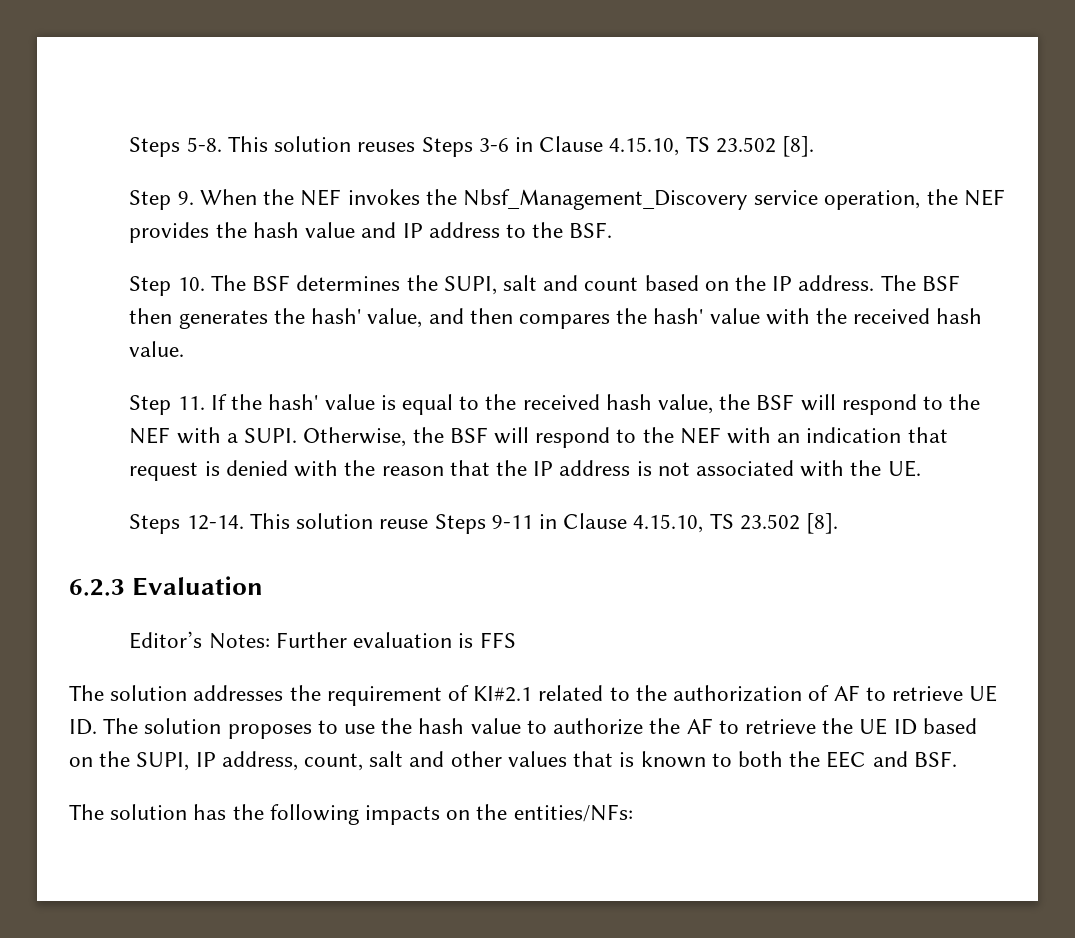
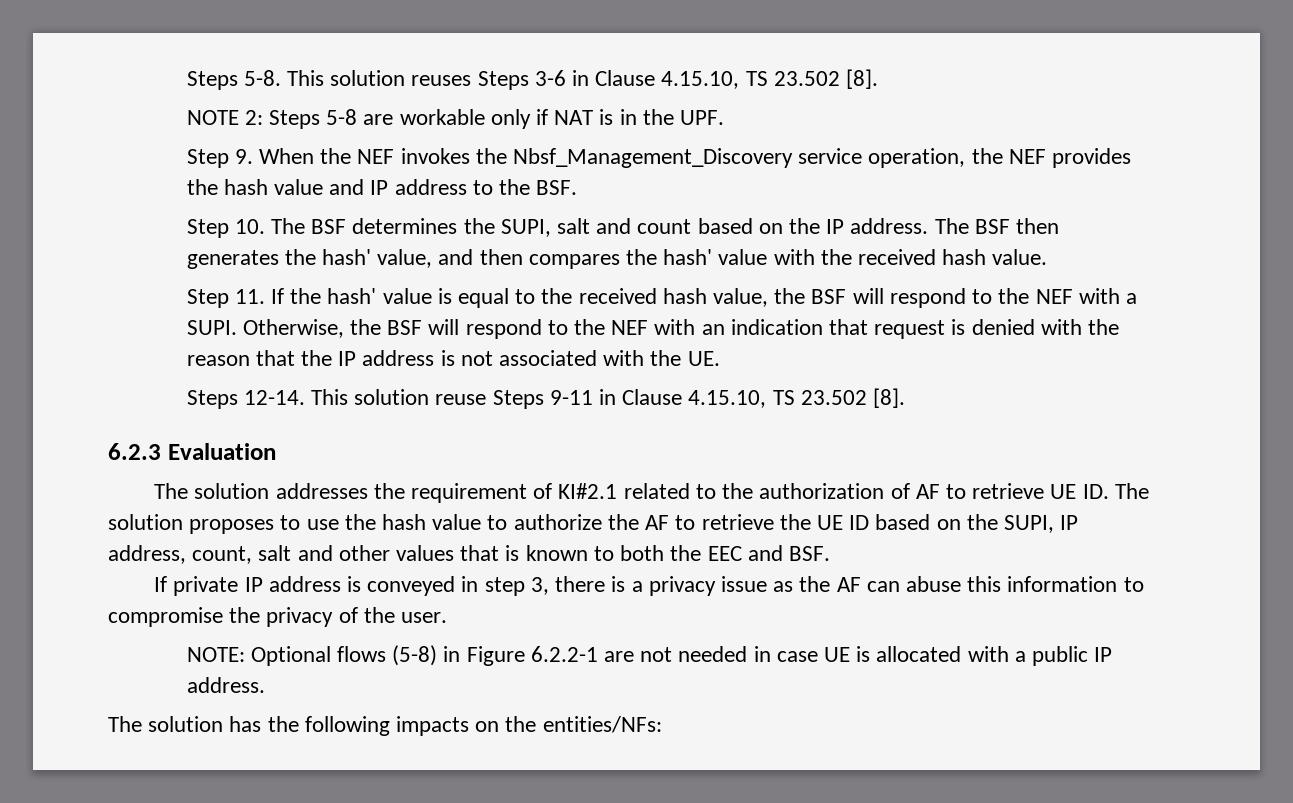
+ NOTE 2: Steps 5-8 are workable only if NAT is in the UPF.
- Editor’s Notes: Further evaluation is FFS
+ If private IP address is conveyed in step 3, there is a privacy issue as the AF can abuse this information to compromise the privacy of the user.
+ NOTE: Optional flows (5-8) in Figure 6.2.2-1 are not needed in case UE is allocated with a public IP address.

